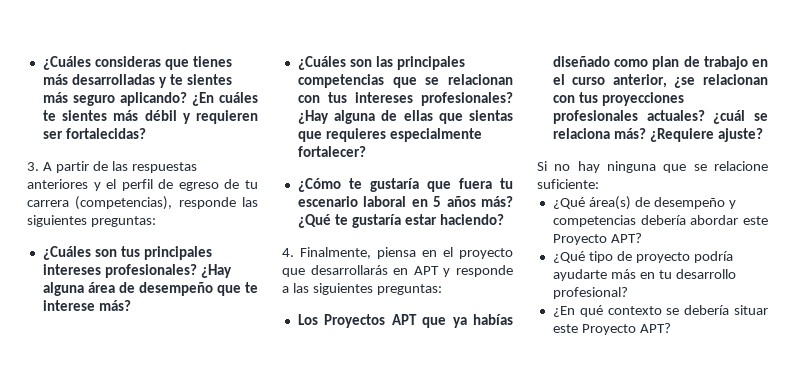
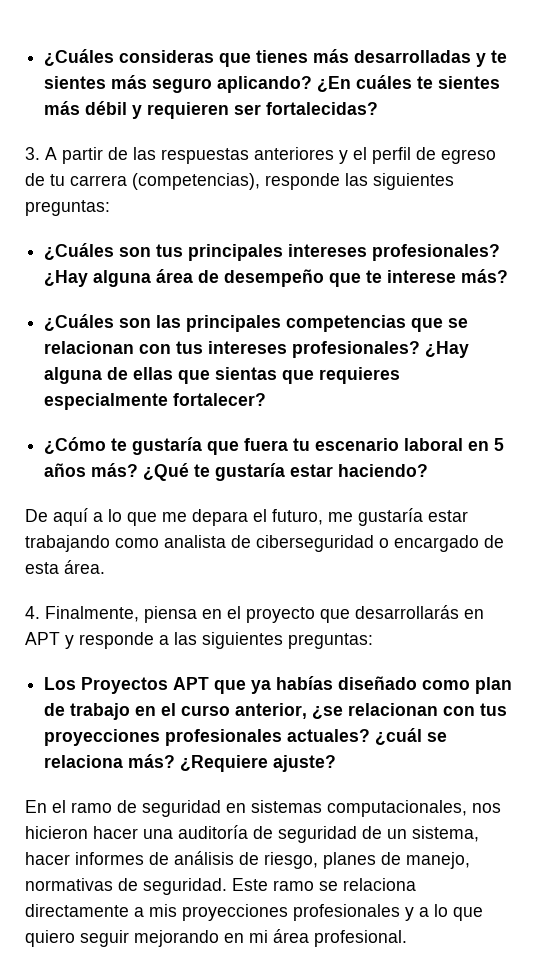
+ De aquí a lo que me depara el futuro, me gustaría estar trabajando como analista de ciberseguridad o encargado de esta área.
- Si no hay ninguna que se relacione suficiente:
- ¿Qué área(s) de desempeño y competencias debería abordar este Proyecto APT?
- ¿Qué tipo de proyecto podría ayudarte más en tu desarrollo profesional?
- ¿En qué contexto se debería situar este Proyecto APT?
+ En el ramo de seguridad en sistemas computacionales, nos hicieron hacer una auditoría de seguridad de un sistema, hacer informes de análisis de riesgo, planes de manejo, normativas de seguridad. Este ramo se relaciona directamente a mis proyecciones profesionales y a lo que quiero seguir mejorando en mi área profesional.

